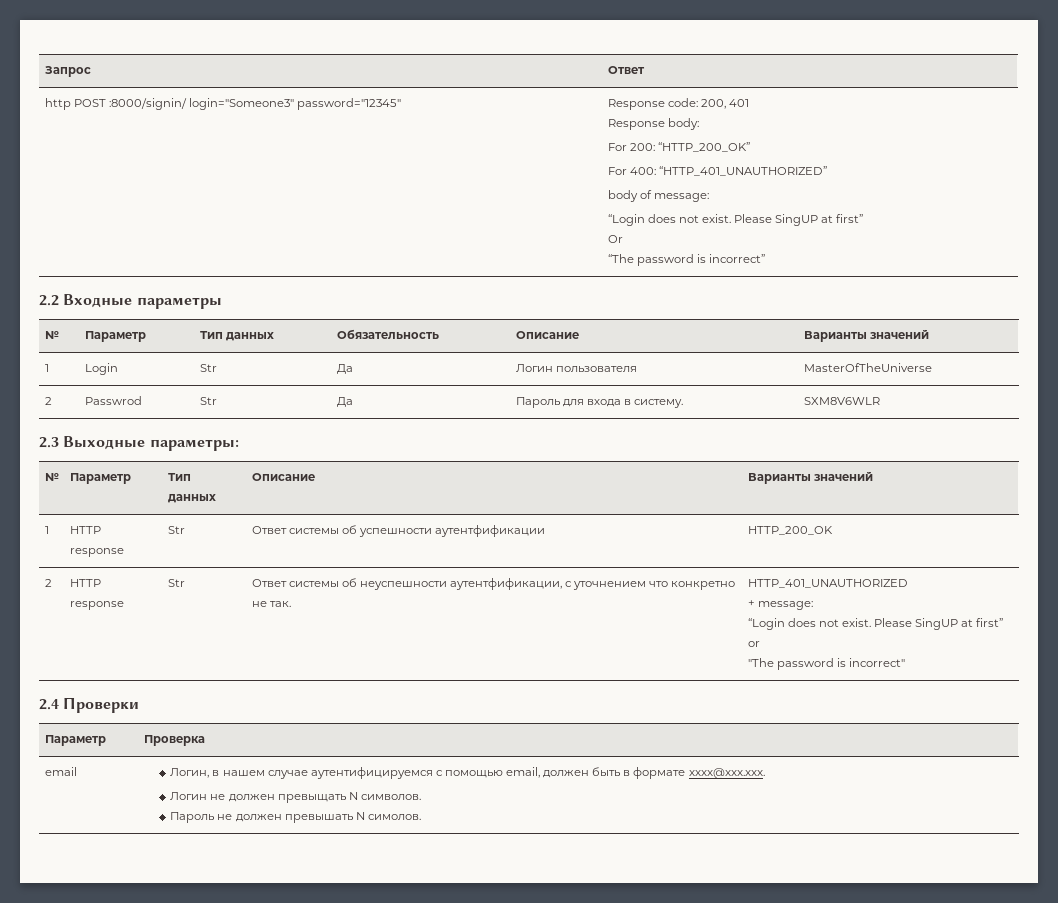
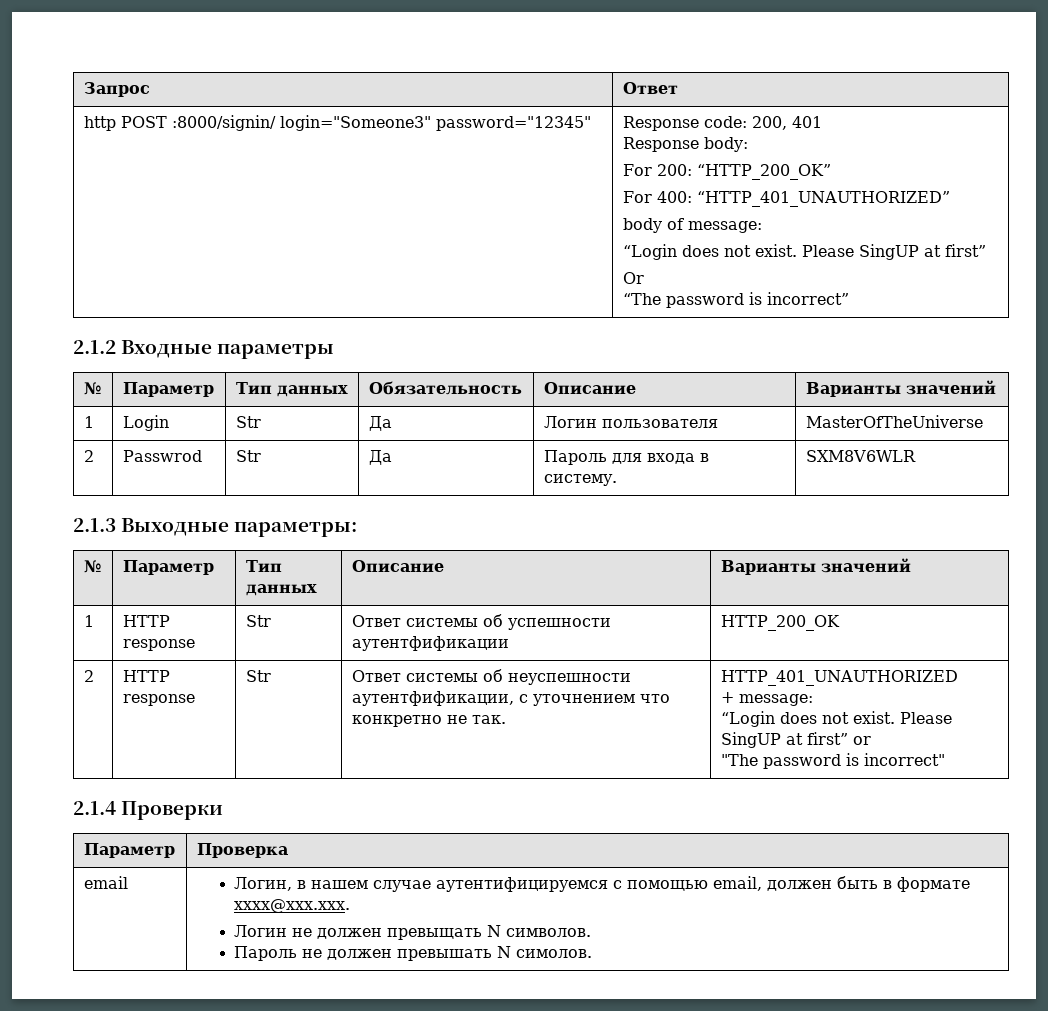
- 2.2 Входные параметры
+ 2.1.2 Входные параметры
- 2.3 Выходные параметры:
+ 2.1.3 Выходные параметры:
- 2.4 Проверки
+ 2.1.4 Проверки

